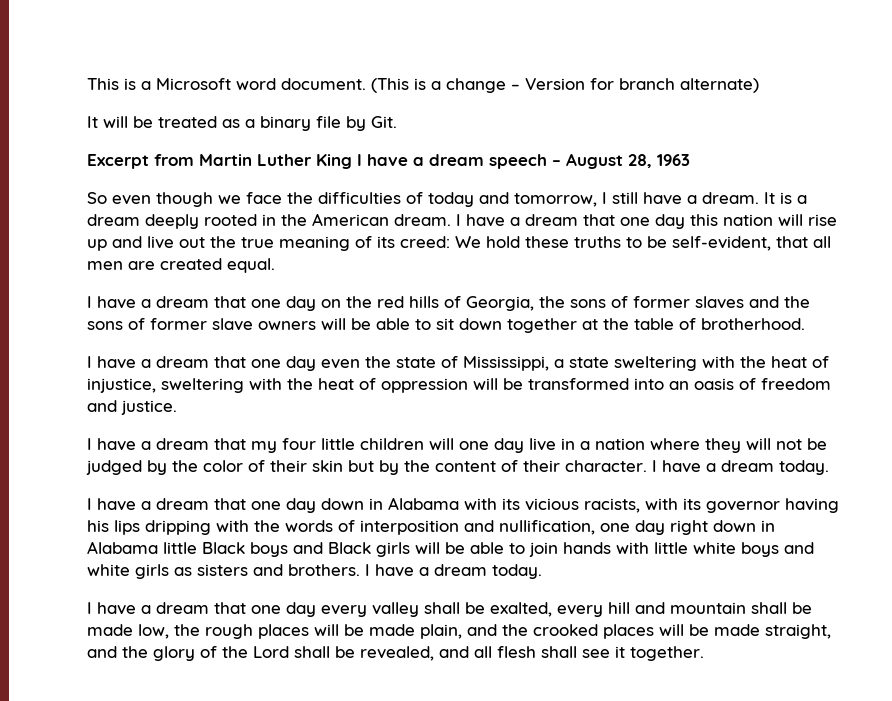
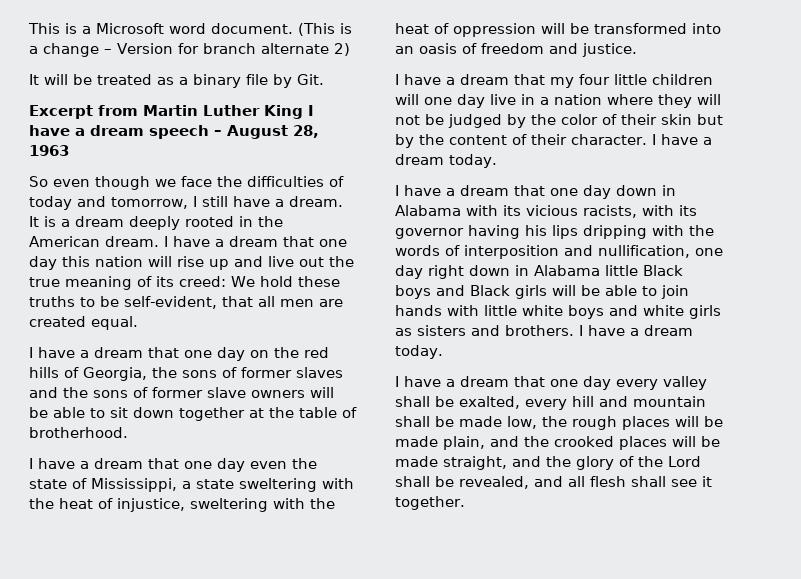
- (This is a change – Version for branch alternate)
+ (This is a change – Version for branch alternate 2)

